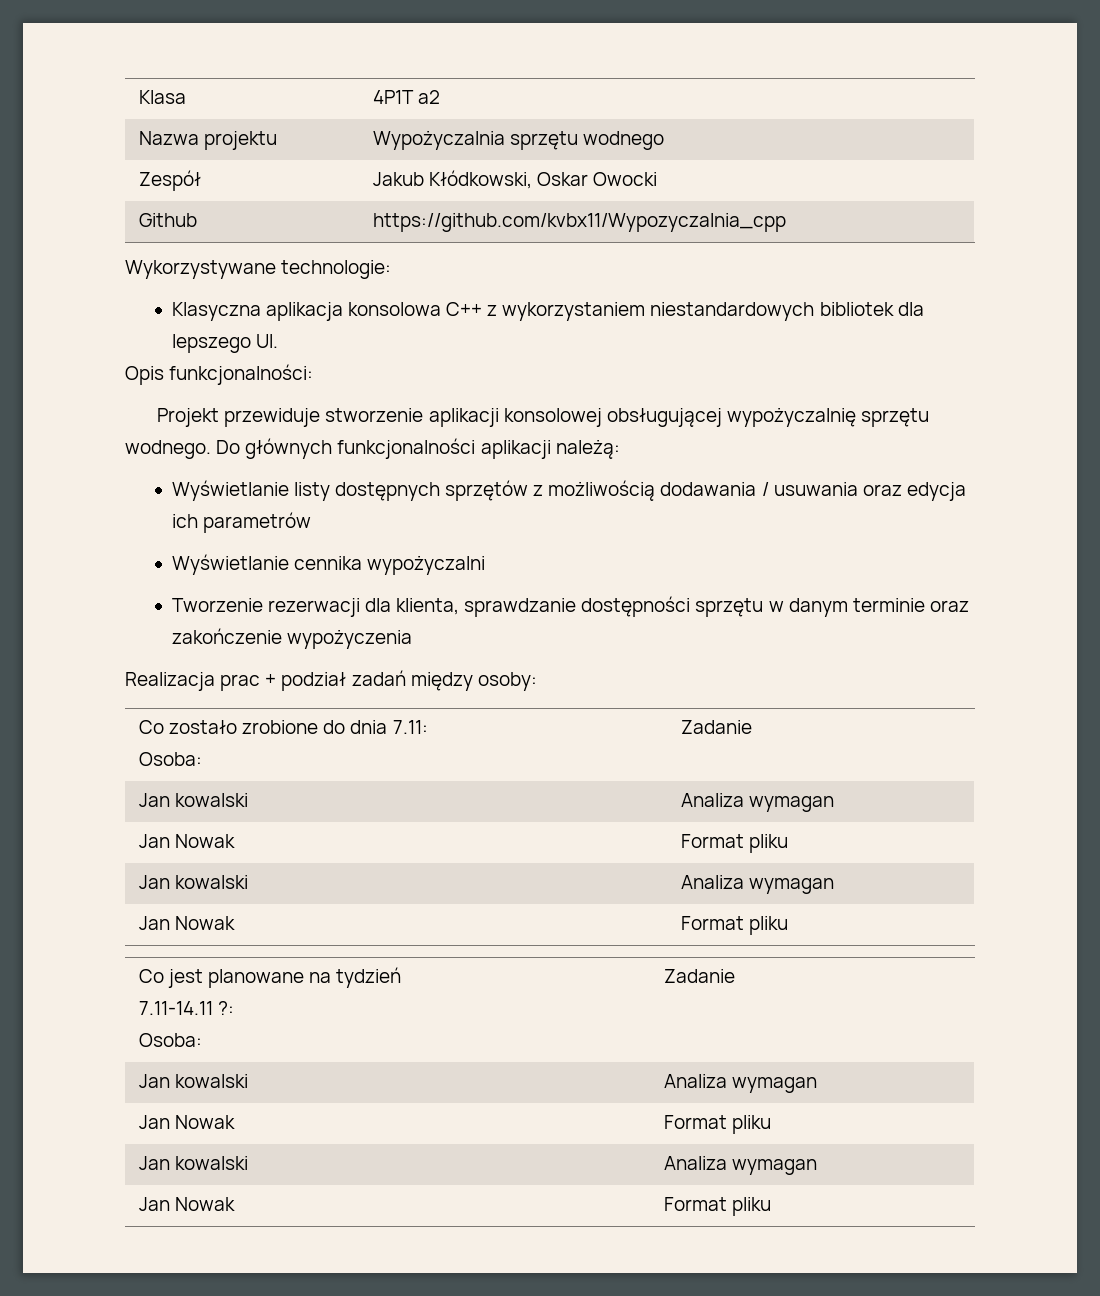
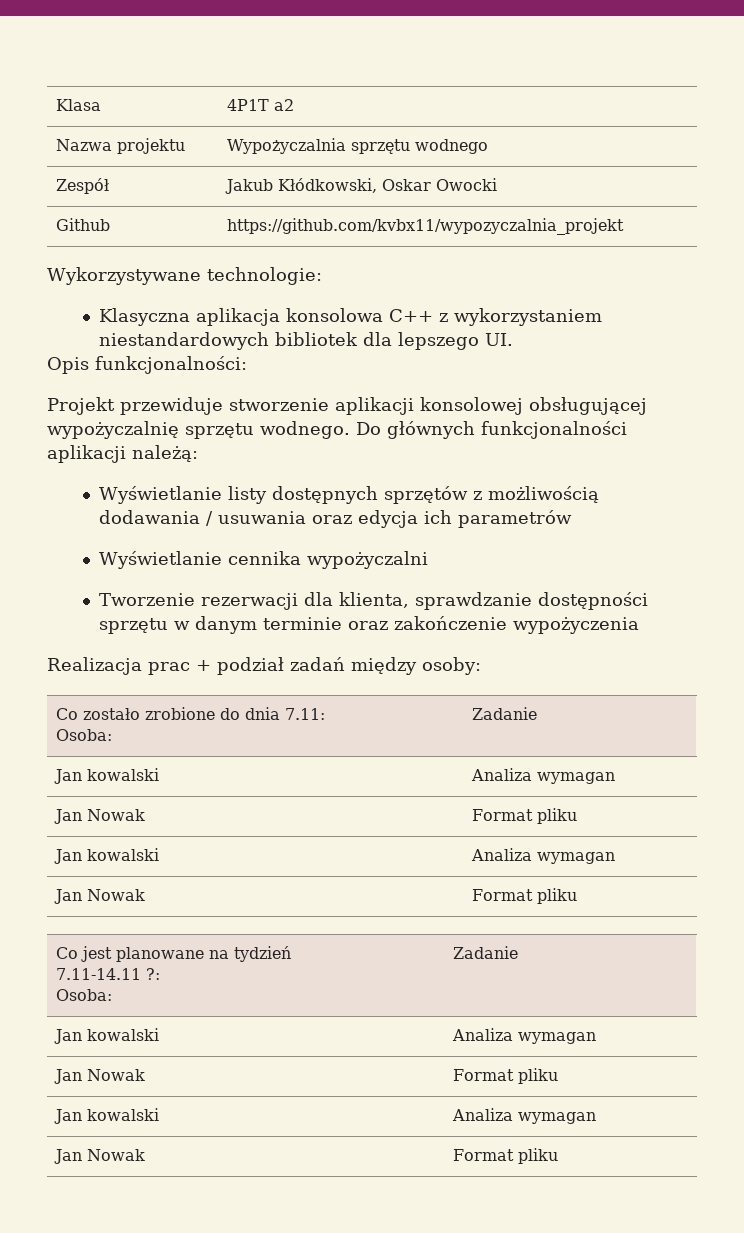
- Github | https://github.com/kvbx11/Wypozyczalnia_cpp
+ Github | https://github.com/kvbx11/wypozyczalnia_projekt

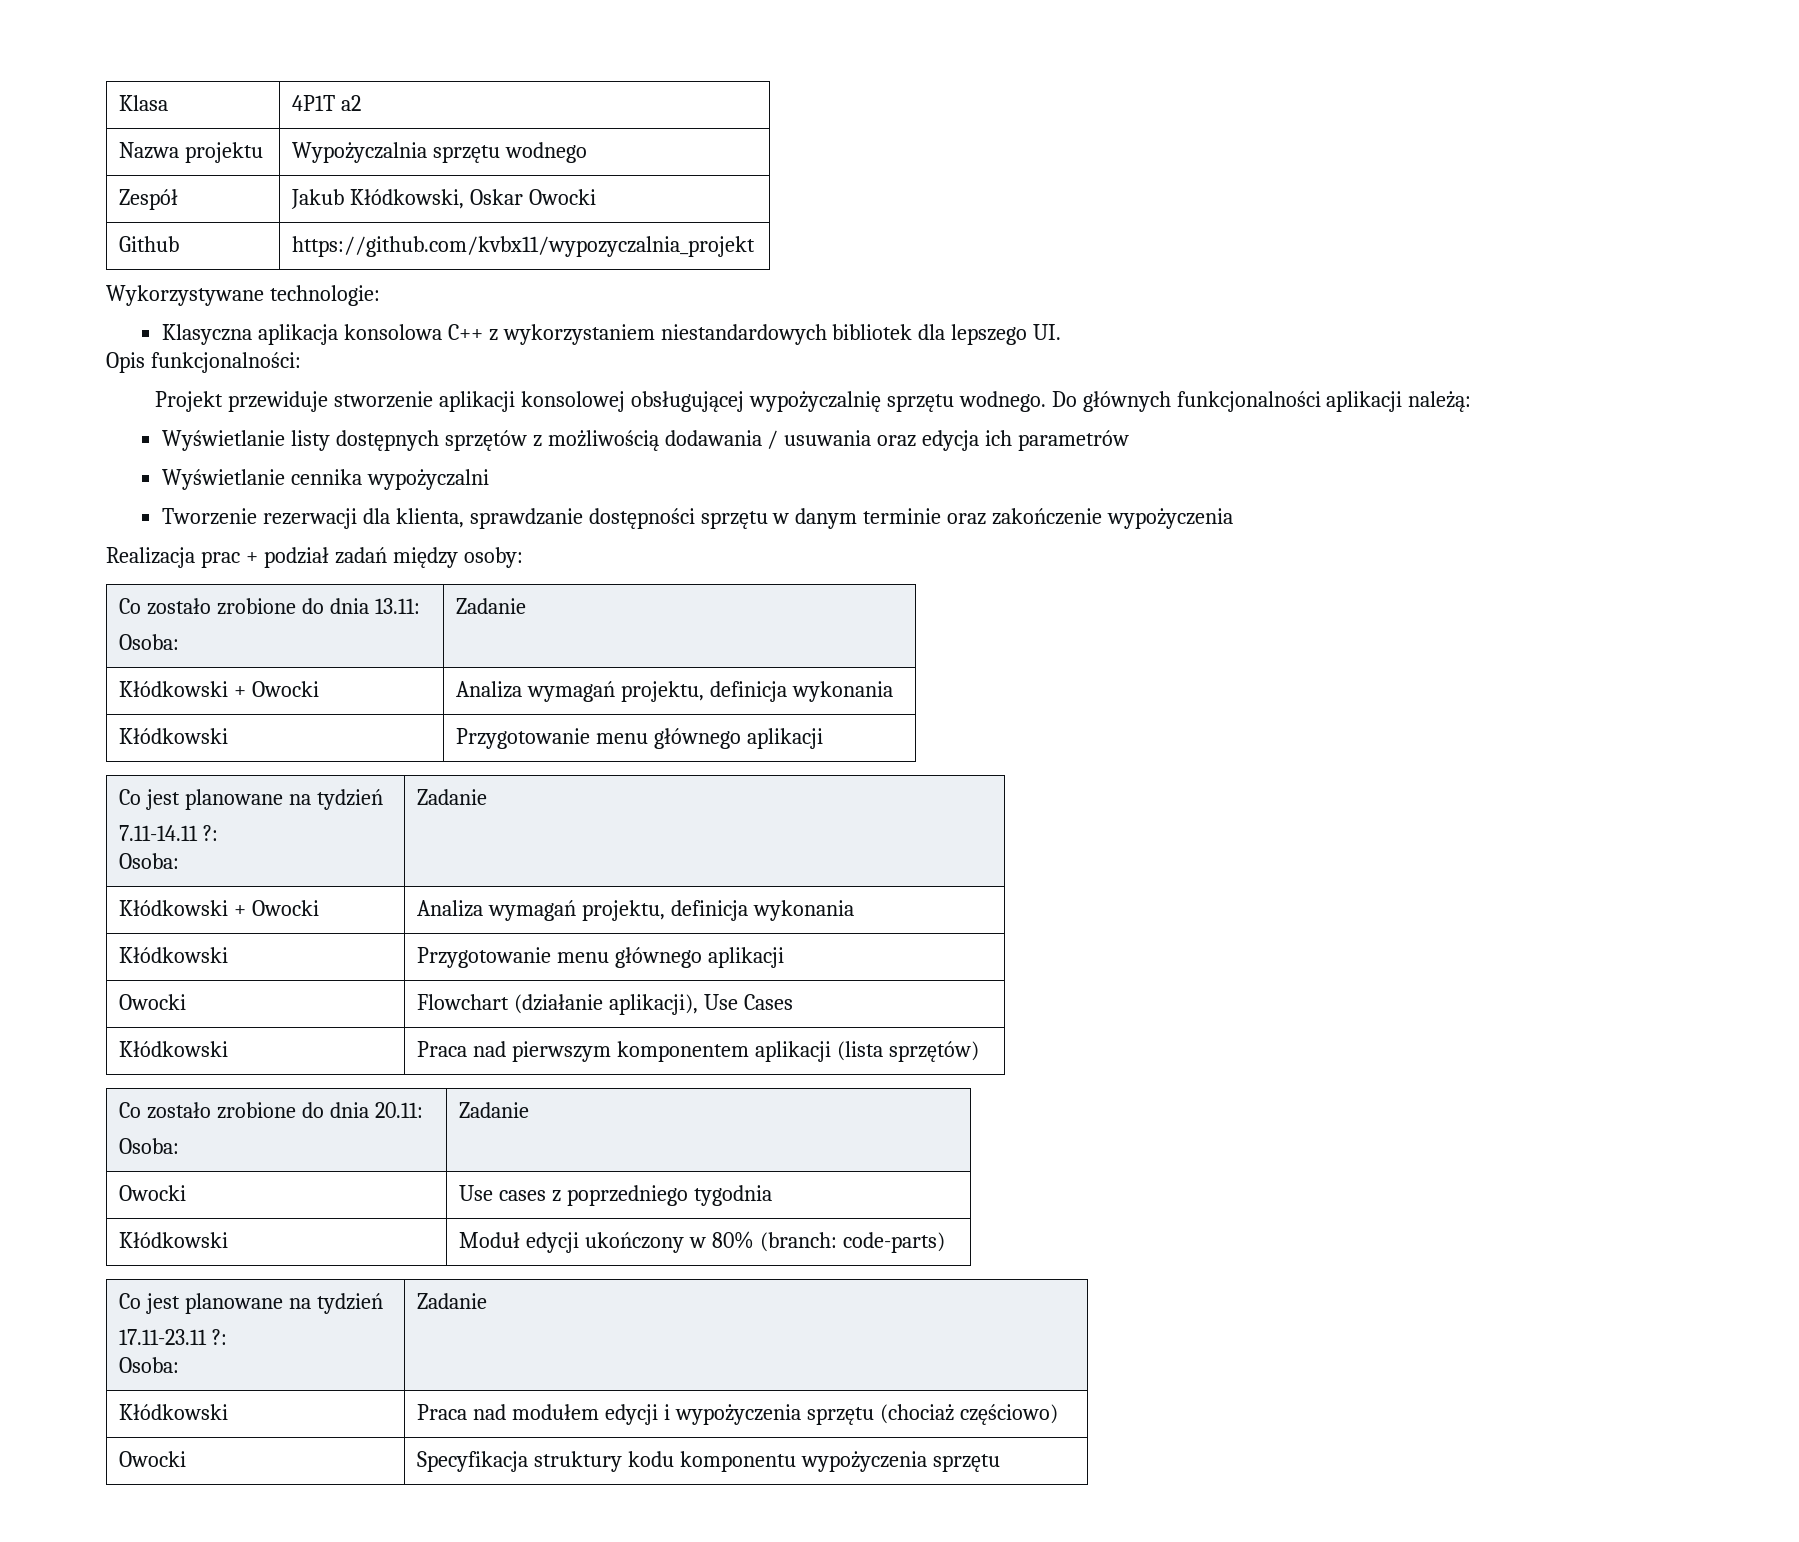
- Co zostało zrobione do dnia 7.11:
+ Co zostało zrobione do dnia 13.11:
  Osoba: | Zadanie
- Jan kowalski | Analiza wymagan
- Jan Nowak | Format pliku
- Jan kowalski | Analiza wymagan
- Jan Nowak | Format pliku
+ Kłódkowski + Owocki | Analiza wymagań projektu, definicja wykonania
+ Kłódkowski | Przygotowanie menu głównego aplikacji
  Co jest planowane na tydzień
  7.11-14.11 ?:
  Osoba: | Zadanie
- Jan kowalski | Analiza wymagan
- Jan Nowak | Format pliku
- Jan kowalski | Analiza wymagan
- Jan Nowak | Format pliku
+ Kłódkowski + Owocki | Analiza wymagań projektu, definicja wykonania
+ Kłódkowski | Przygotowanie menu głównego aplikacji
+ Owocki | Flowchart (działanie aplikacji), Use Cases
+ Kłódkowski | Praca nad pierwszym komponentem aplikacji (lista sprzętów)
+ Co zostało zrobione do dnia 20.11:
+ Osoba: | Zadanie
+ Owocki | Use cases z poprzedniego tygodnia
+ Kłódkowski | Moduł edycji ukończony w 80% (branch: code-parts)
+ Co jest planowane na tydzień
+ 17.11-23.11 ?:
+ Osoba: | Zadanie
+ Kłódkowski | Praca nad modułem edycji i wypożyczenia sprzętu (chociaż częściowo)
+ Owocki | Specyfikacja struktury kodu komponentu wypożyczenia sprzętu

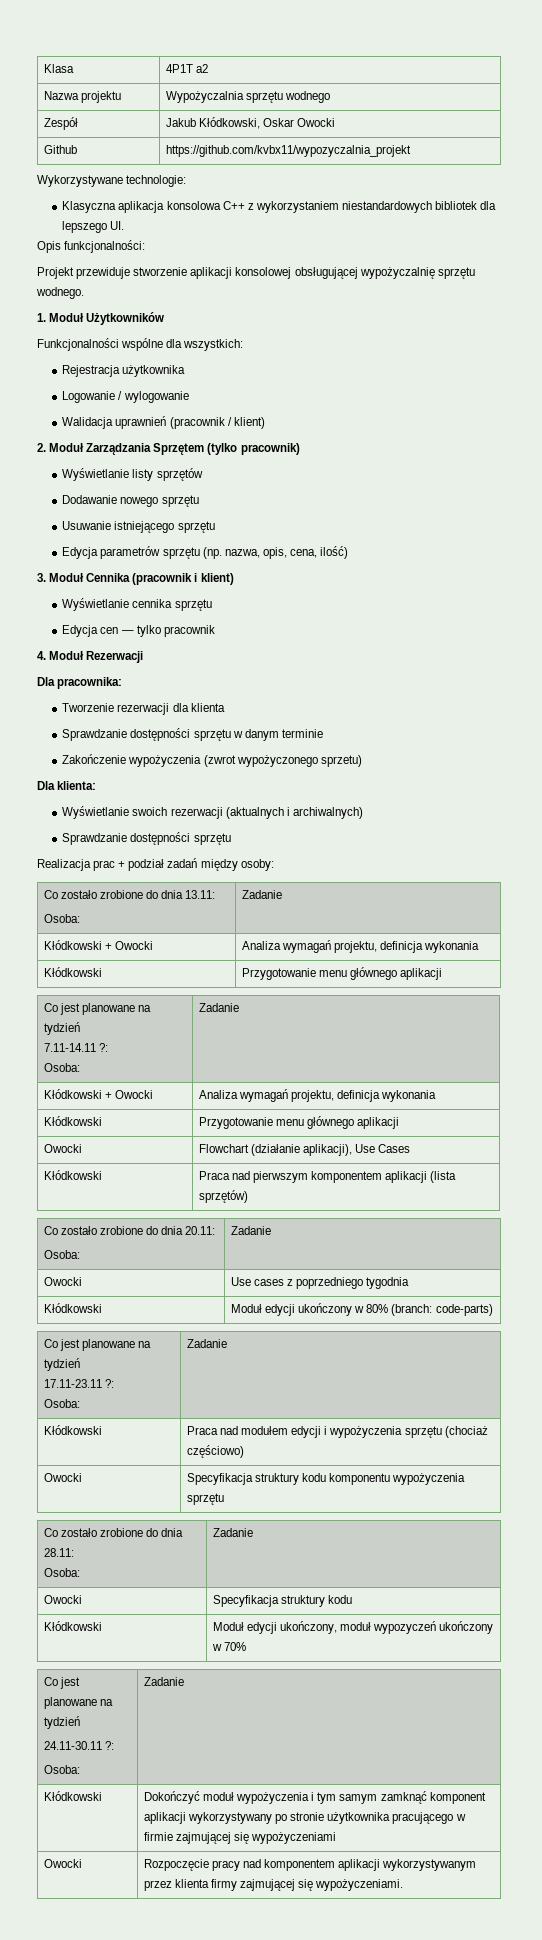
- Projekt przewiduje stworzenie aplikacji konsolowej obsługującej wypożyczalnię sprzętu wodnego. Do głównych funkcjonalności aplikacji należą:
+ Projekt przewiduje stworzenie aplikacji konsolowej obsługującej wypożyczalnię sprzętu wodnego.
+ 1. Moduł Użytkowników
+ Funkcjonalności wspólne dla wszystkich:
+ Rejestracja użytkownika
+ Logowanie / wylogowanie
+ Walidacja uprawnień (pracownik / klient)
+ 2. Moduł Zarządzania Sprzętem (tylko pracownik)
- Wyświetlanie listy dostępnych sprzętów z możliwością dodawania / usuwania oraz edycja ich parametrów
- Wyświetlanie cennika wypożyczalni
+ Wyświetlanie listy sprzętów
+ Dodawanie nowego sprzętu
+ Usuwanie istniejącego sprzętu
+ Edycja parametrów sprzętu (np. nazwa, opis, cena, ilość)
+ 3. Moduł Cennika (pracownik i klient)
+ Wyświetlanie cennika sprzętu
+ Edycja cen — tylko pracownik
+ 4. Moduł Rezerwacji
+ Dla pracownika:
- Tworzenie rezerwacji dla klienta, sprawdzanie dostępności sprzętu w danym terminie oraz zakończenie wypożyczenia
+ Tworzenie rezerwacji dla klienta
+ Sprawdzanie dostępności sprzętu w danym terminie
+ Zakończenie wypożyczenia (zwrot wypożyczonego sprzetu)
+ Dla klienta:
+ Wyświetlanie swoich rezerwacji (aktualnych i archiwalnych)
+ Sprawdzanie dostępności sprzętu
+ Co zostało zrobione do dnia 28.11:
+ Osoba: | Zadanie
+ Owocki | Specyfikacja struktury kodu
+ Kłódkowski | Moduł edycji ukończony, moduł wypozyczeń ukończony w 70%
+ Co jest planowane na tydzień
+ 24.11-30.11 ?:
+ Osoba: | Zadanie
+ Kłódkowski | Dokończyć moduł wypożyczenia i tym samym zamknąć komponent aplikacji wykorzystywany po stronie użytkownika pracującego w firmie zajmującej się wypożyczeniami
+ Owocki | Rozpoczęcie pracy nad komponentem aplikacji wykorzystywanym przez klienta firmy zajmującej się wypożyczeniami.

